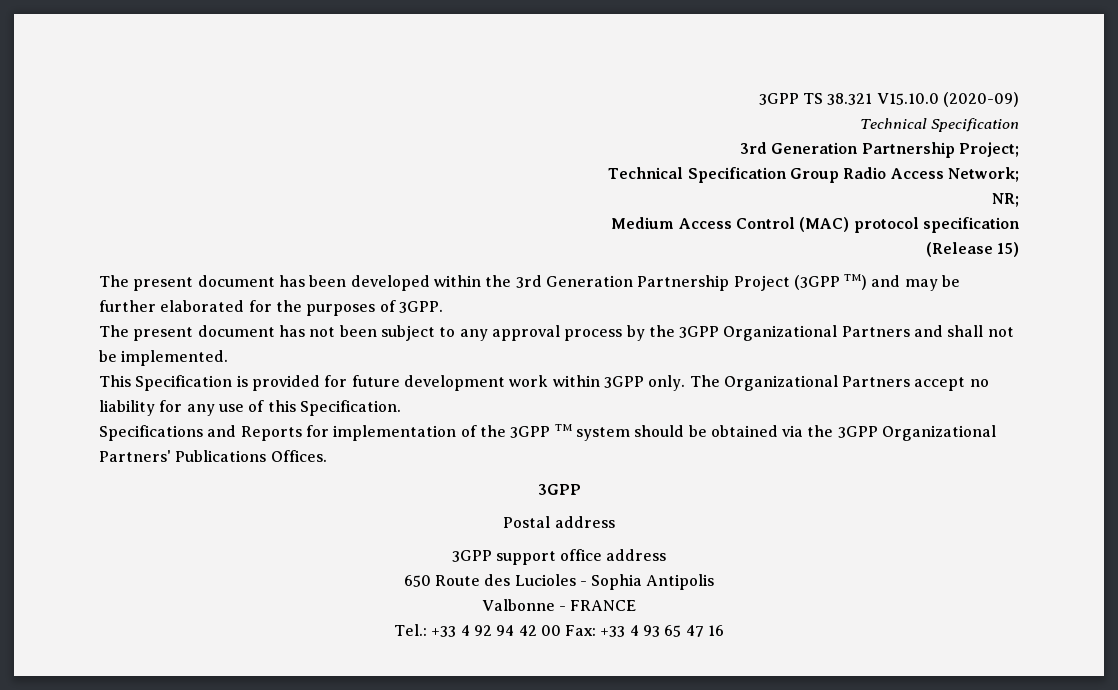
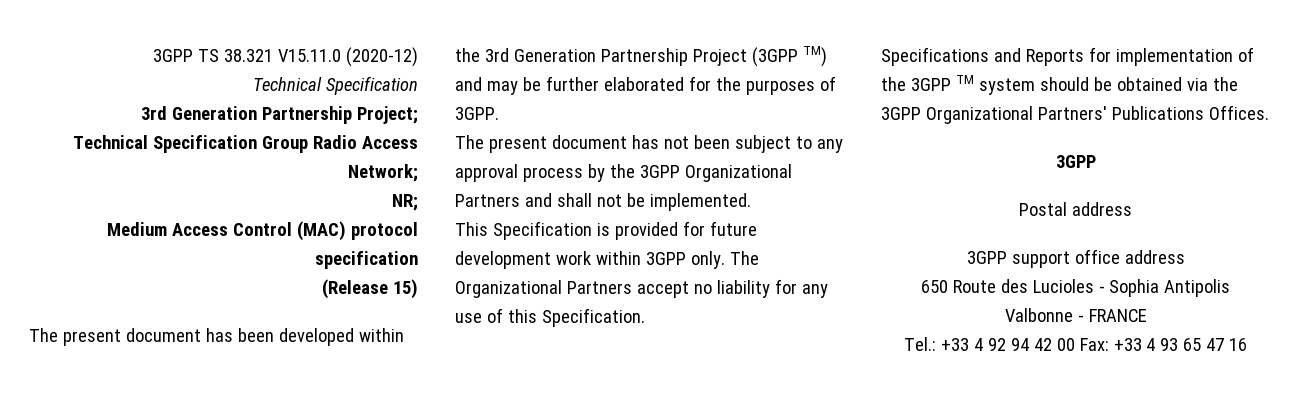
- 3GPP TS 38.321 V15.10.0 (2020-09)
+ 3GPP TS 38.321 V15.11.0 (2020-12)

